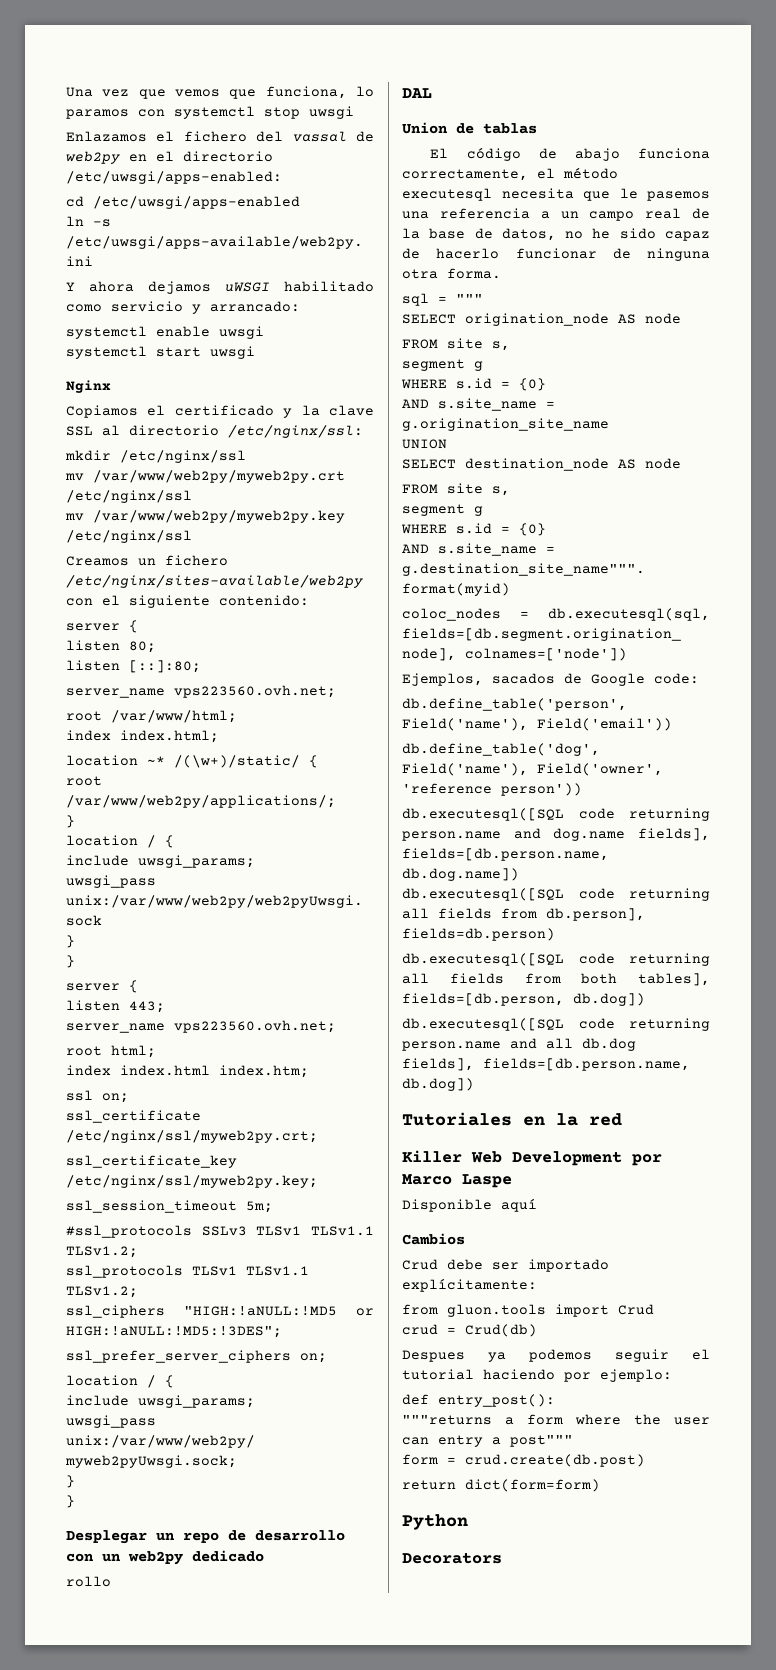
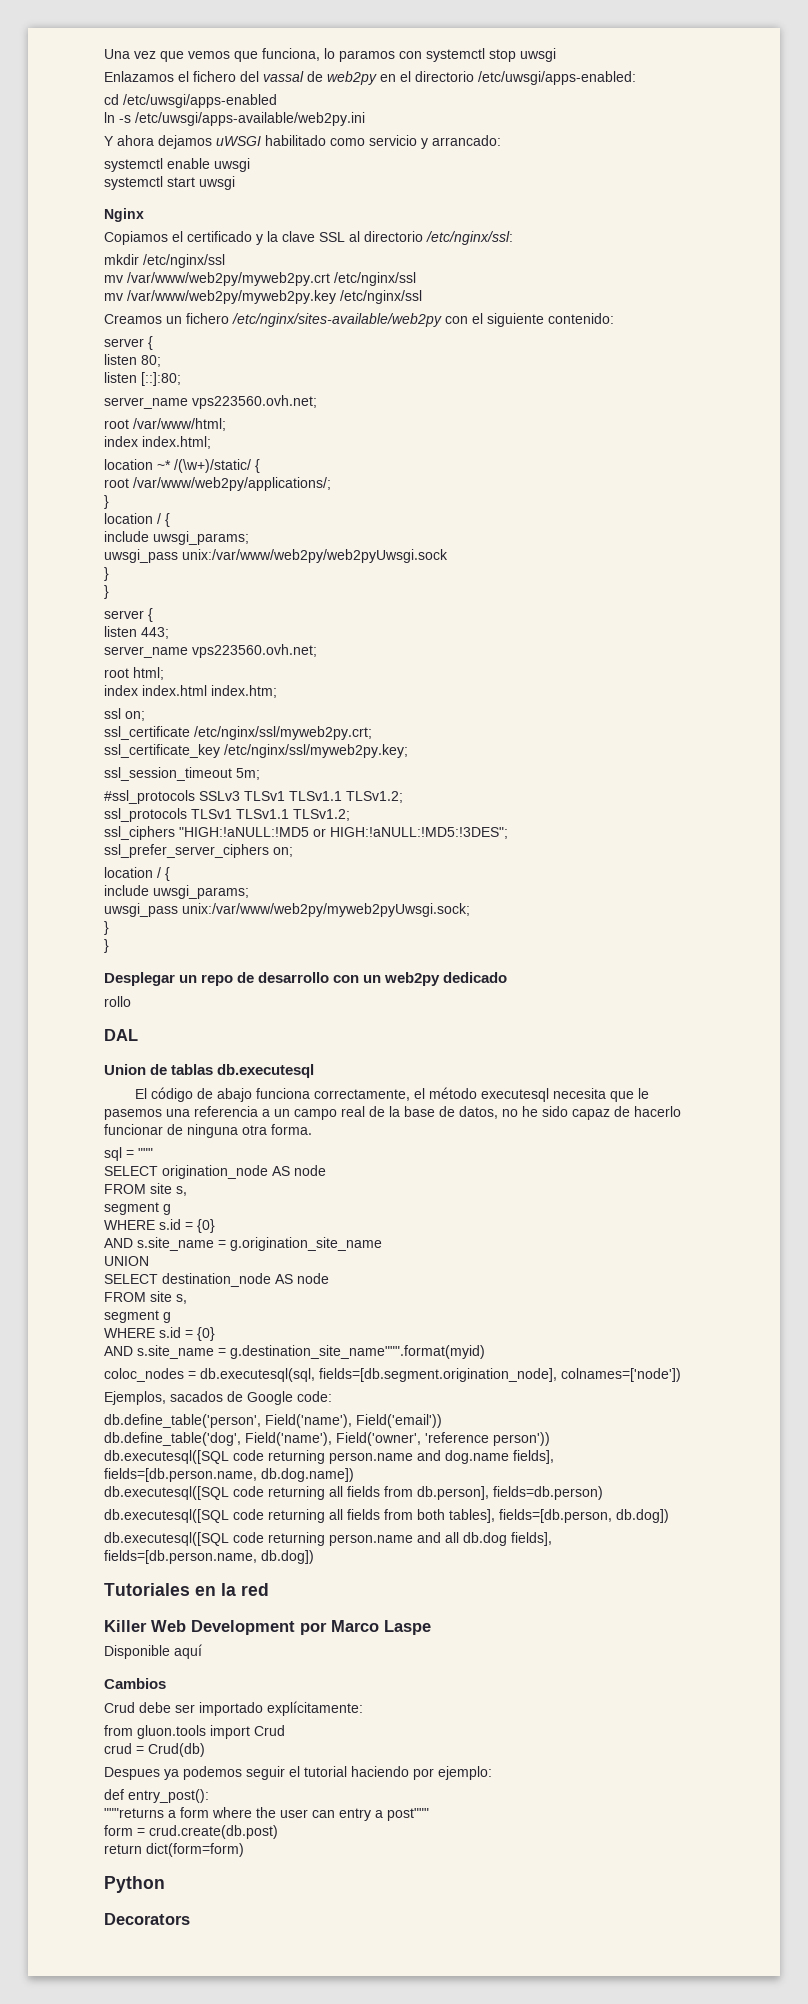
- Union de tablas
+ Union de tablas db.executesql

